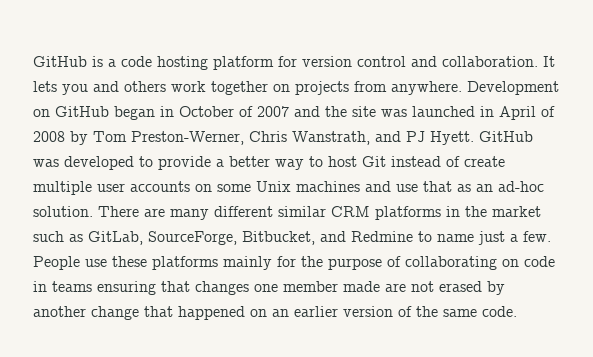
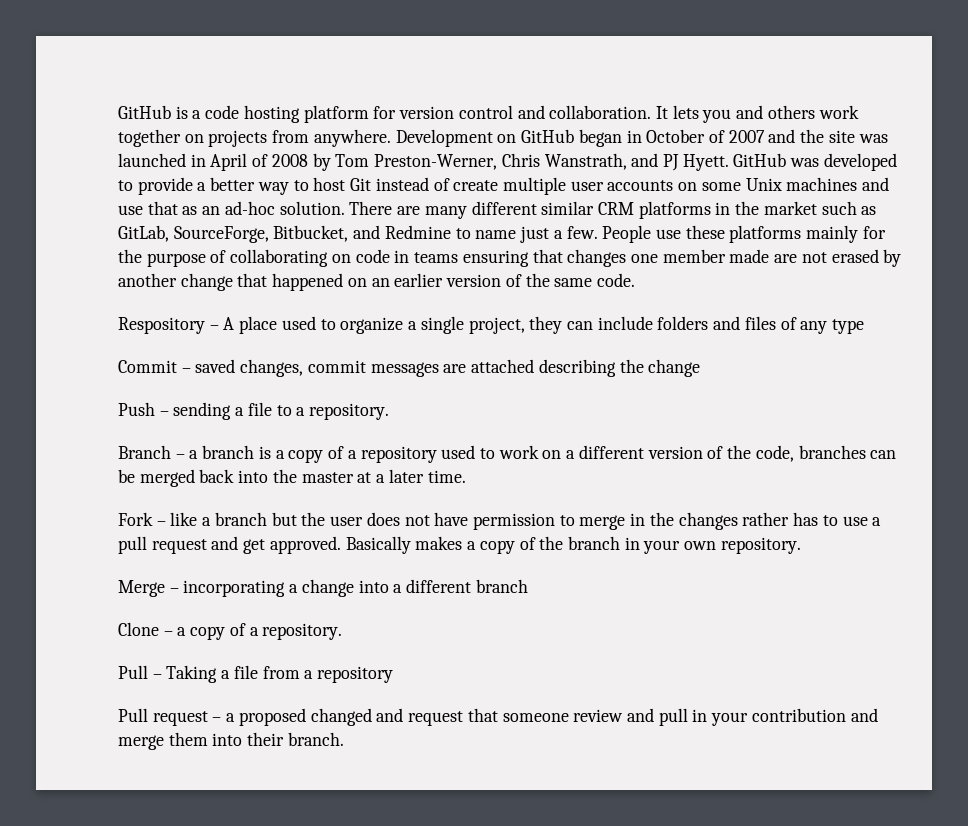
+ Respository – A place used to organize a single project, they can include folders and files of any type
+ Commit – saved changes, commit messages are attached describing the change
+ Push – sending a file to a repository.
+ Branch – a branch is a copy of a repository used to work on a different version of the code, branches can be merged back into the master at a later time.
+ Fork – like a branch but the user does not have permission to merge in the changes rather has to use a pull request and get approved. Basically makes a copy of the branch in your own repository.
+ Merge – incorporating a change into a different branch
+ Clone – a copy of a repository.
+ Pull – Taking a file from a repository
+ Pull request – a proposed changed and request that someone review and pull in your contribution and merge them into their branch.

